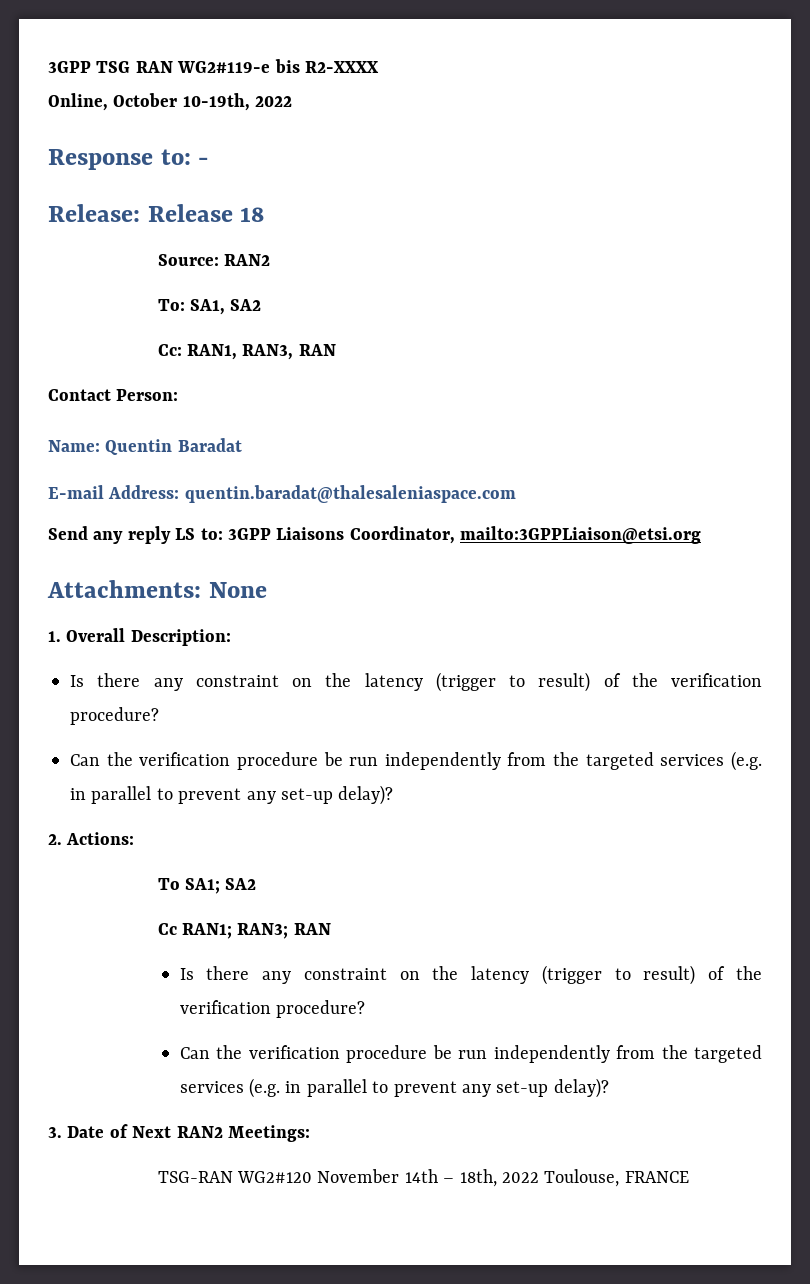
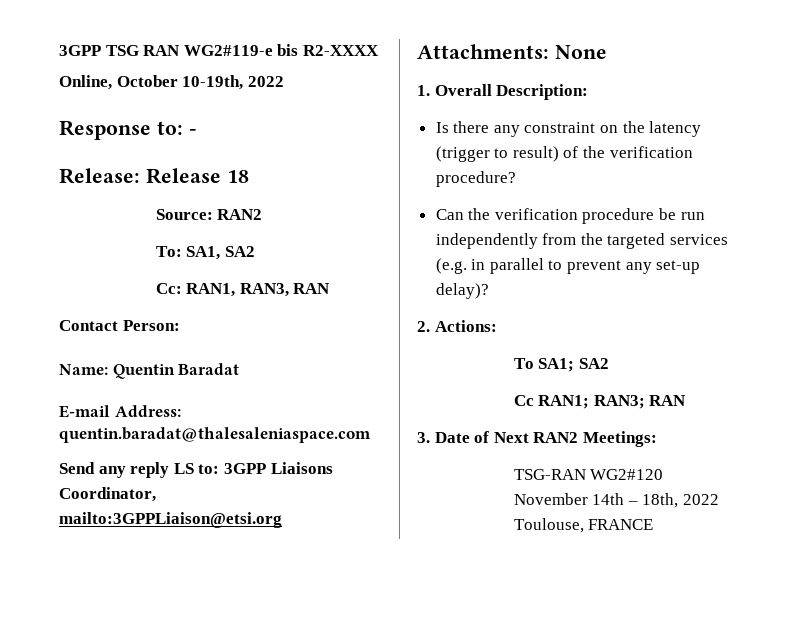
  Cc RAN1; RAN3; RAN
- Is there any constraint on the latency (trigger to result) of the verification procedure?
- Can the verification procedure be run independently from the targeted services (e.g. in parallel to prevent any set-up delay)?

